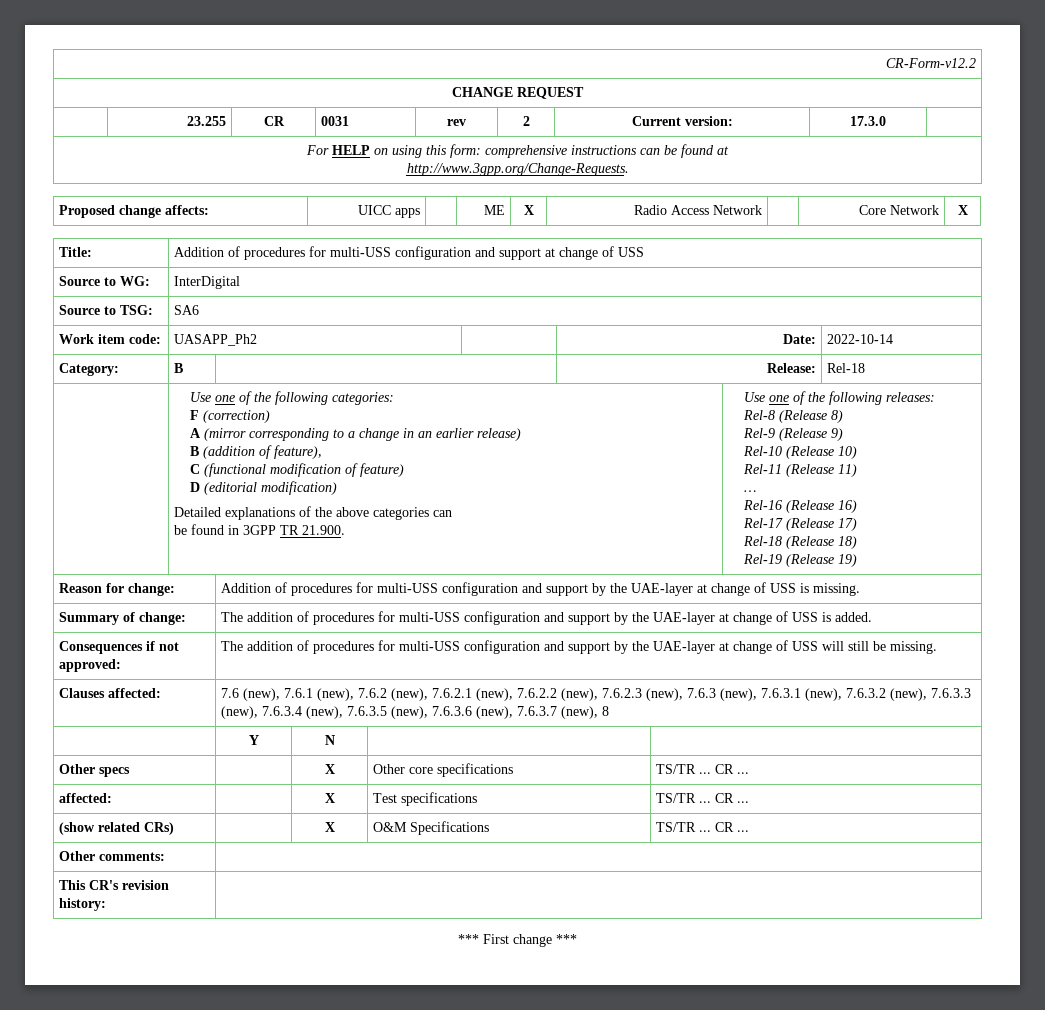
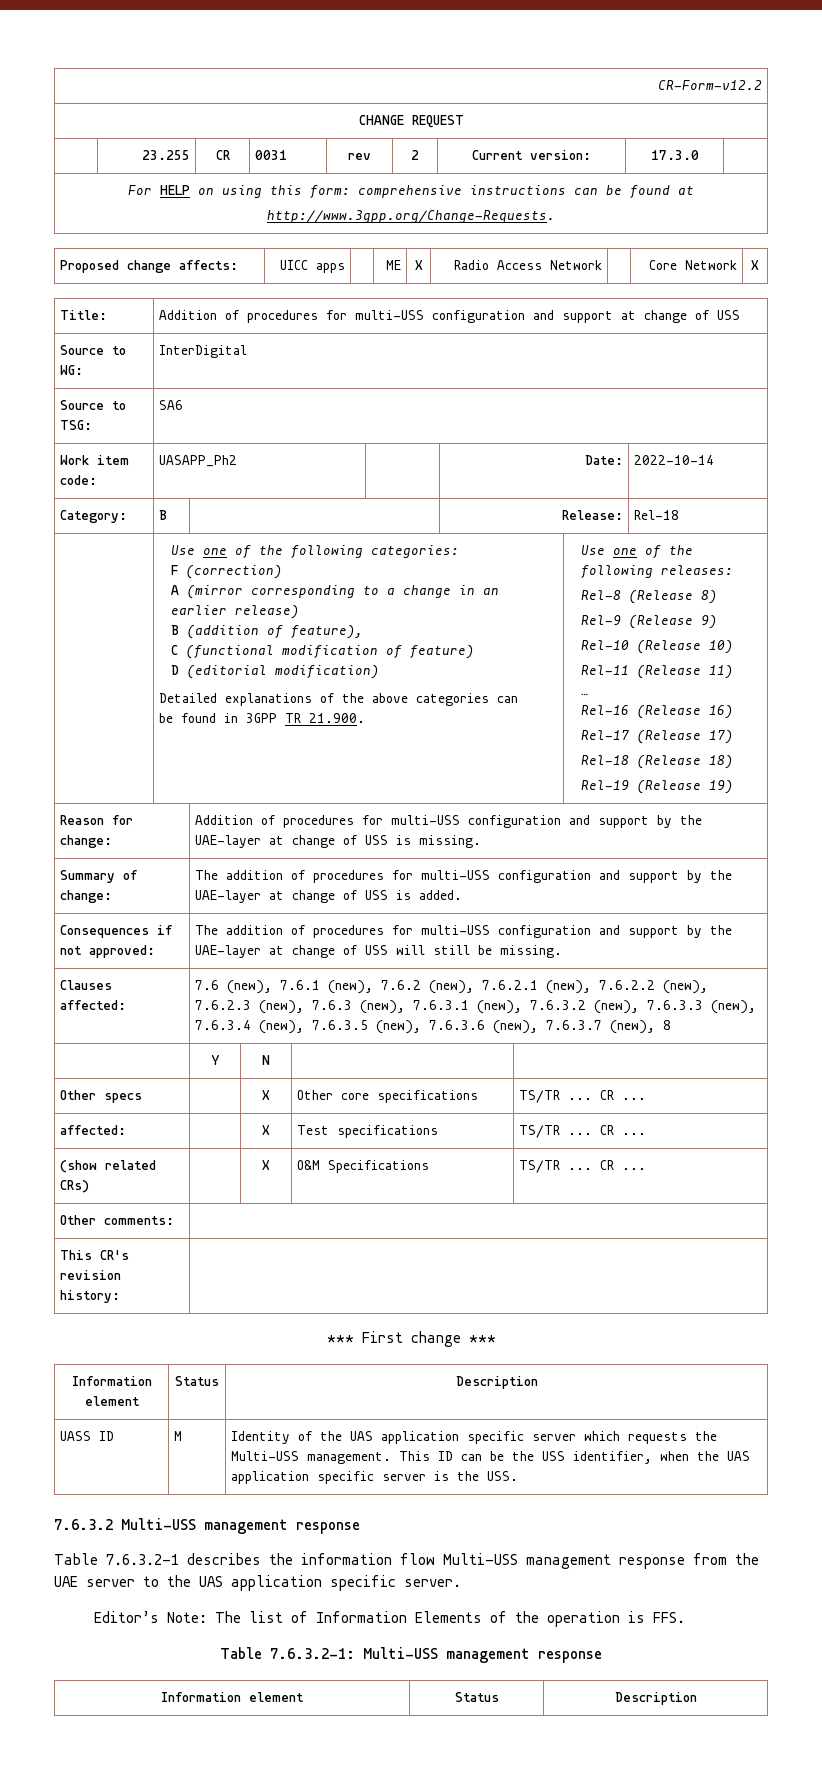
  *** First change ***
+ Information element | Status | Description
+ UASS ID | M | Identity of the UAS application specific server which requests the Multi-USS management. This ID can be the USS identifier, when the UAS application specific server is the USS.
+ 7.6.3.2 Multi-USS management response
+ Table 7.6.3.2-1 describes the information flow Multi-USS management response from the UAE server to the UAS application specific server.
+ Editor’s Note: The list of Information Elements of the operation is FFS.
+ Table 7.6.3.2-1: Multi-USS management response
+ Information element | Status | Description

